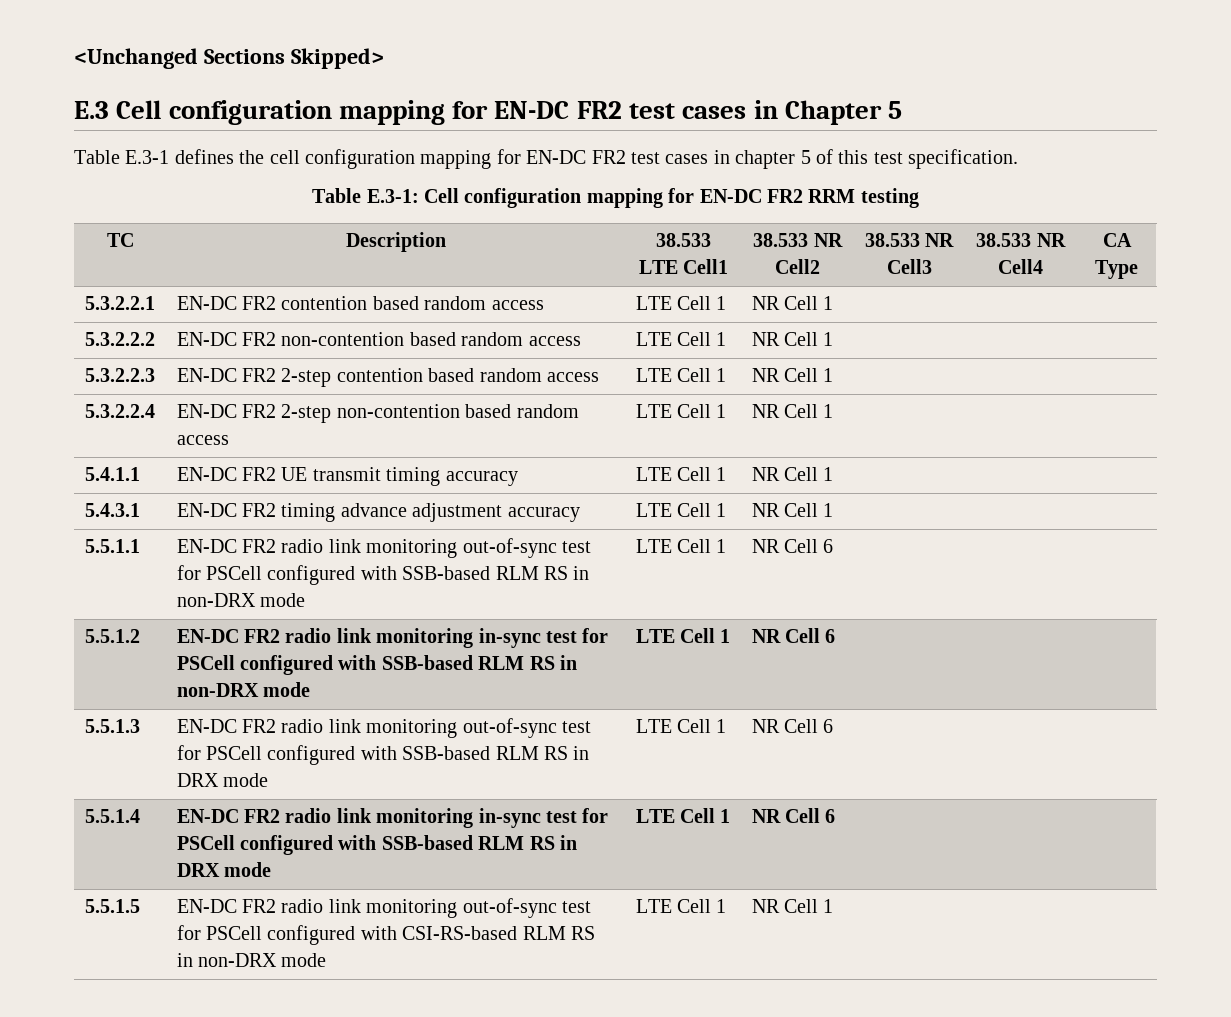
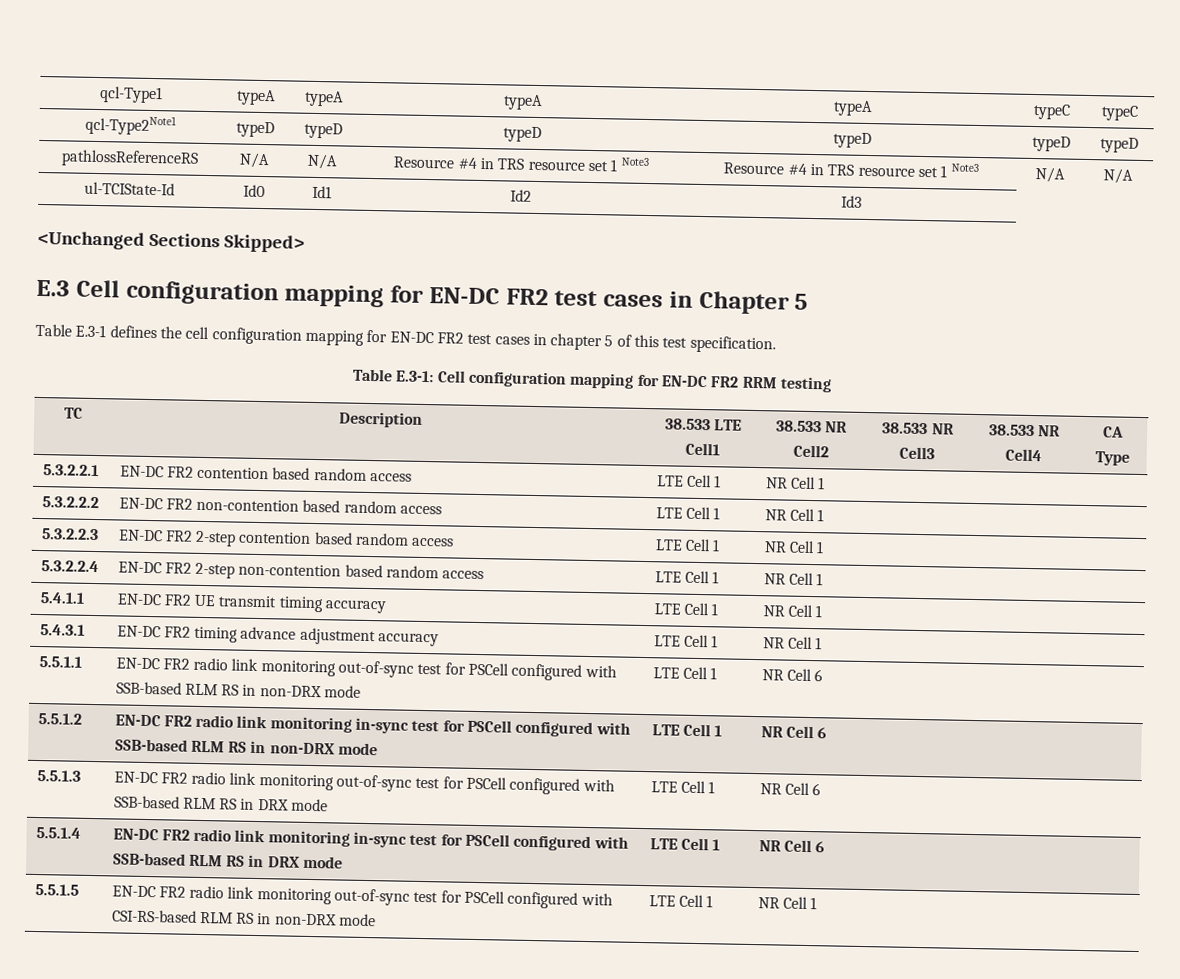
+ qcl-Type1 | typeA | typeA | typeA | typeA | typeC | typeC
+ qcl-Type2Note1 | typeD | typeD | typeD | typeD | typeD | typeD
+ pathlossReferenceRS | N/A | N/A | Resource #4 in TRS resource set 1 Note3 | Resource #4 in TRS resource set 1 Note3 | N/A | N/A
+ ul-TCIState-Id | Id0 | Id1 | Id2 | Id3

